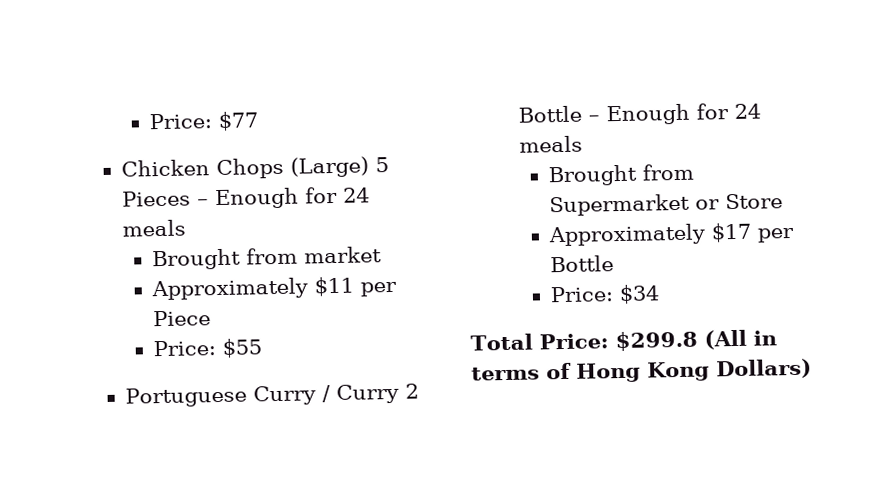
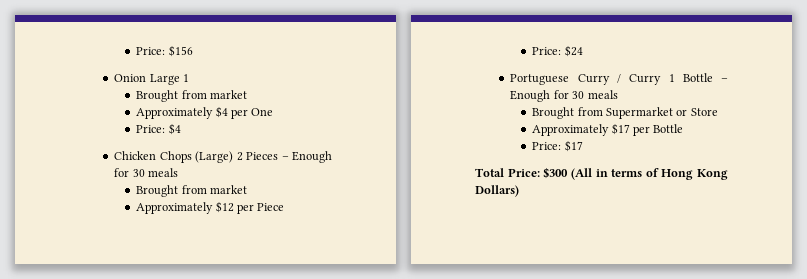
- Price: $77
+ Price: $156
+ Onion Large 1
+ Brought from market
+ Approximately $4 per One
+ Price: $4
- Chicken Chops (Large) 5 Pieces – Enough for 24 meals
+ Chicken Chops (Large) 2 Pieces – Enough for 30 meals
- Approximately $11 per Piece
+ Approximately $12 per Piece
- Price: $55
+ Price: $24
- Portuguese Curry / Curry 2 Bottle – Enough for 24 meals
+ Portuguese Curry / Curry 1 Bottle – Enough for 30 meals
- Price: $34
+ Price: $17
- Total Price: $299.8 (All in terms of Hong Kong Dollars)
+ Total Price: $300 (All in terms of Hong Kong Dollars)

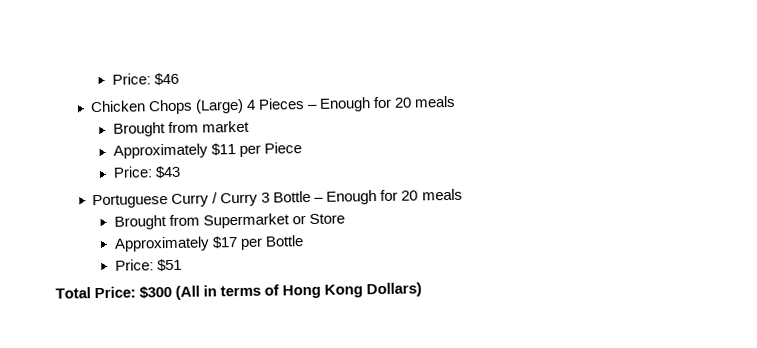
- Price: $156
- Onion Large 1
- Brought from market
- Approximately $4 per One
- Price: $4
+ Price: $46
- Chicken Chops (Large) 2 Pieces – Enough for 30 meals
+ Chicken Chops (Large) 4 Pieces – Enough for 20 meals
- Approximately $12 per Piece
+ Approximately $11 per Piece
- Price: $24
+ Price: $43
- Portuguese Curry / Curry 1 Bottle – Enough for 30 meals
+ Portuguese Curry / Curry 3 Bottle – Enough for 20 meals
- Price: $17
+ Price: $51

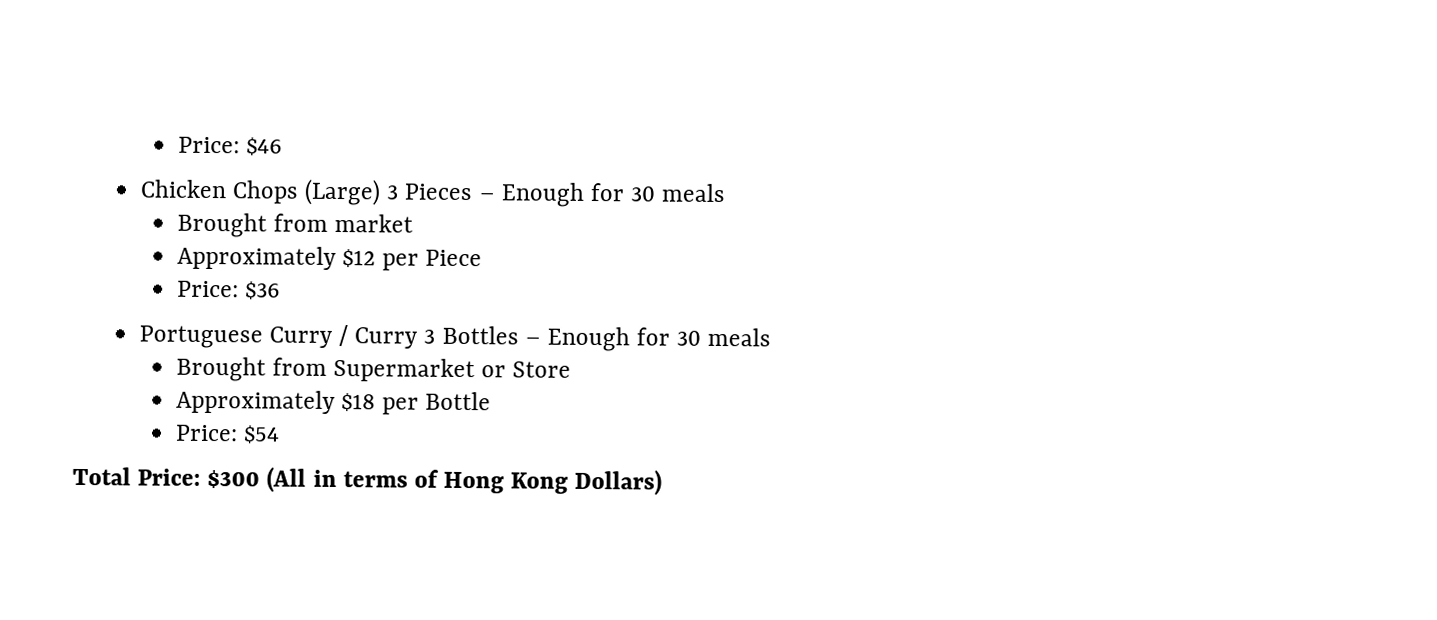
- Chicken Chops (Large) 4 Pieces – Enough for 20 meals
+ Chicken Chops (Large) 3 Pieces – Enough for 30 meals
- Approximately $11 per Piece
+ Approximately $12 per Piece
- Price: $43
+ Price: $36
- Portuguese Curry / Curry 3 Bottle – Enough for 20 meals
+ Portuguese Curry / Curry 3 Bottles – Enough for 30 meals
- Approximately $17 per Bottle
+ Approximately $18 per Bottle
- Price: $51
+ Price: $54

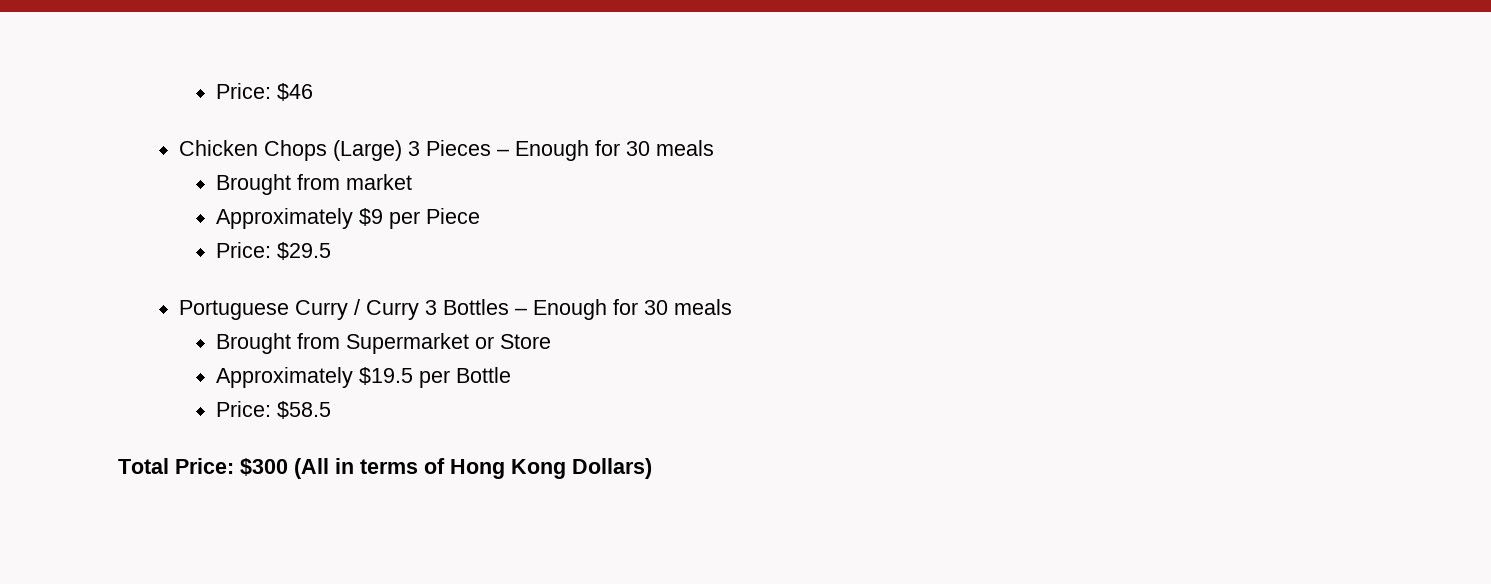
- Approximately $12 per Piece
+ Approximately $9 per Piece
- Price: $36
+ Price: $29.5
- Approximately $18 per Bottle
+ Approximately $19.5 per Bottle
- Price: $54
+ Price: $58.5

